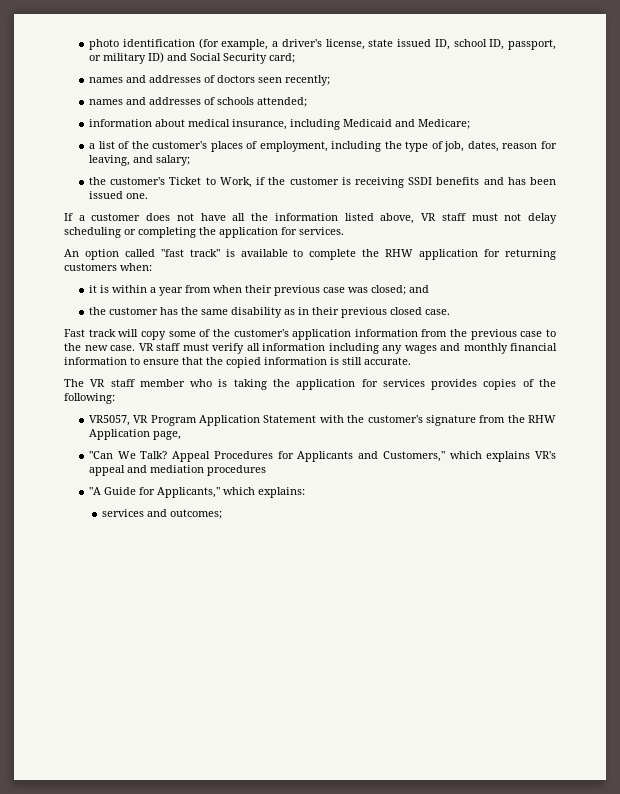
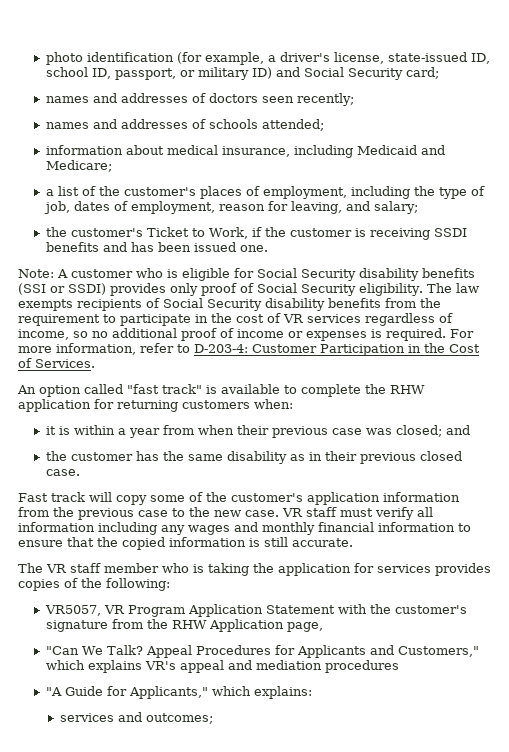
- photo identification (for example, a driver's license, state issued ID, school ID, passport, or military ID) and Social Security card;
+ photo identification (for example, a driver's license, state-issued ID, school ID, passport, or military ID) and Social Security card;
- a list of the customer's places of employment, including the type of job, dates, reason for leaving, and salary;
+ a list of the customer's places of employment, including the type of job, dates of employment, reason for leaving, and salary;
- If a customer does not have all the information listed above, VR staff must not delay scheduling or completing the application for services.
+ Note: A customer who is eligible for Social Security disability benefits (SSI or SSDI) provides only proof of Social Security eligibility. The law exempts recipients of Social Security disability benefits from the requirement to participate in the cost of VR services regardless of income, so no additional proof of income or expenses is required. For more information, refer to D-203-4: Customer Participation in the Cost of Services.

